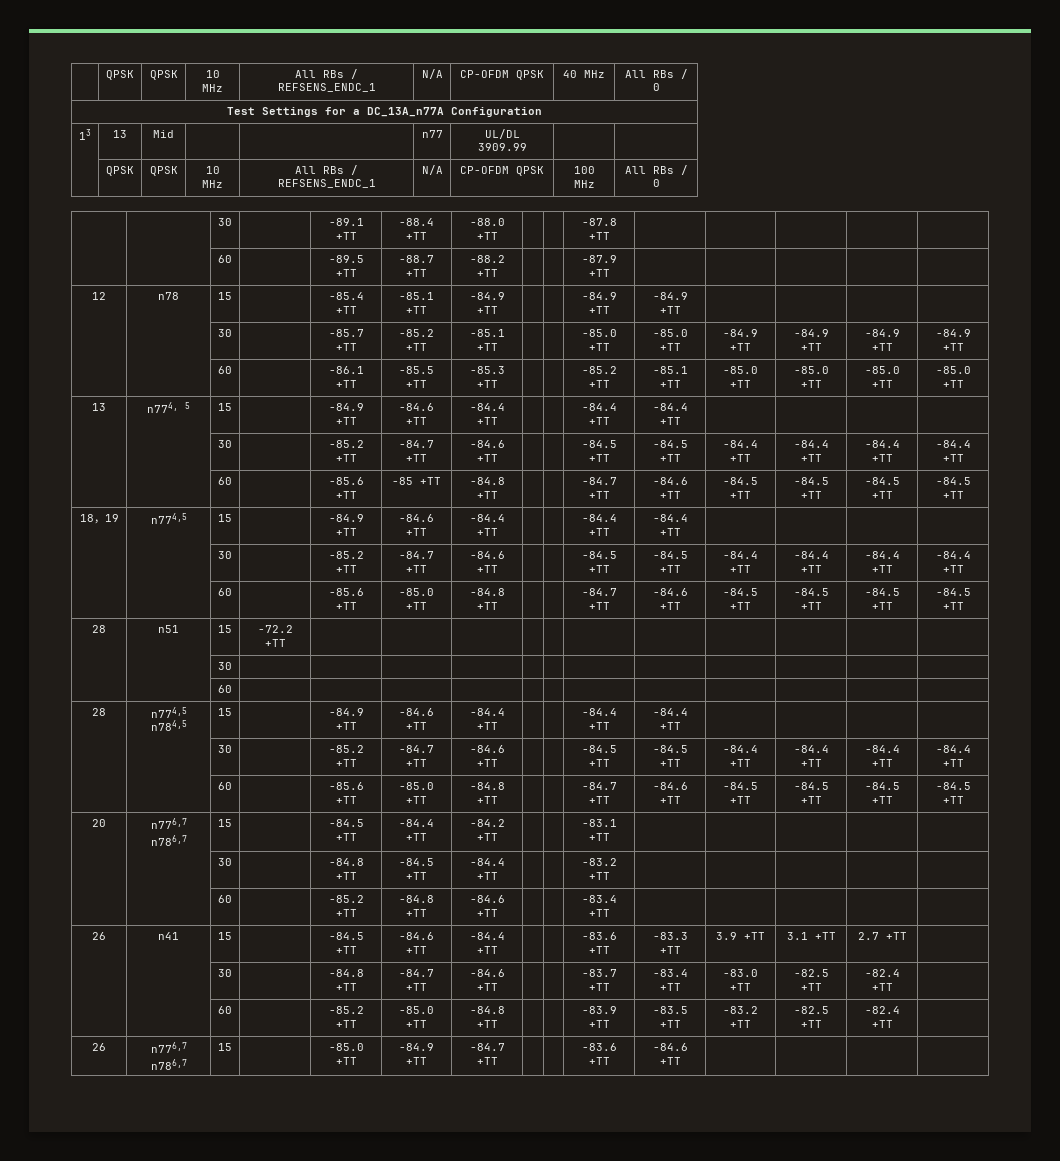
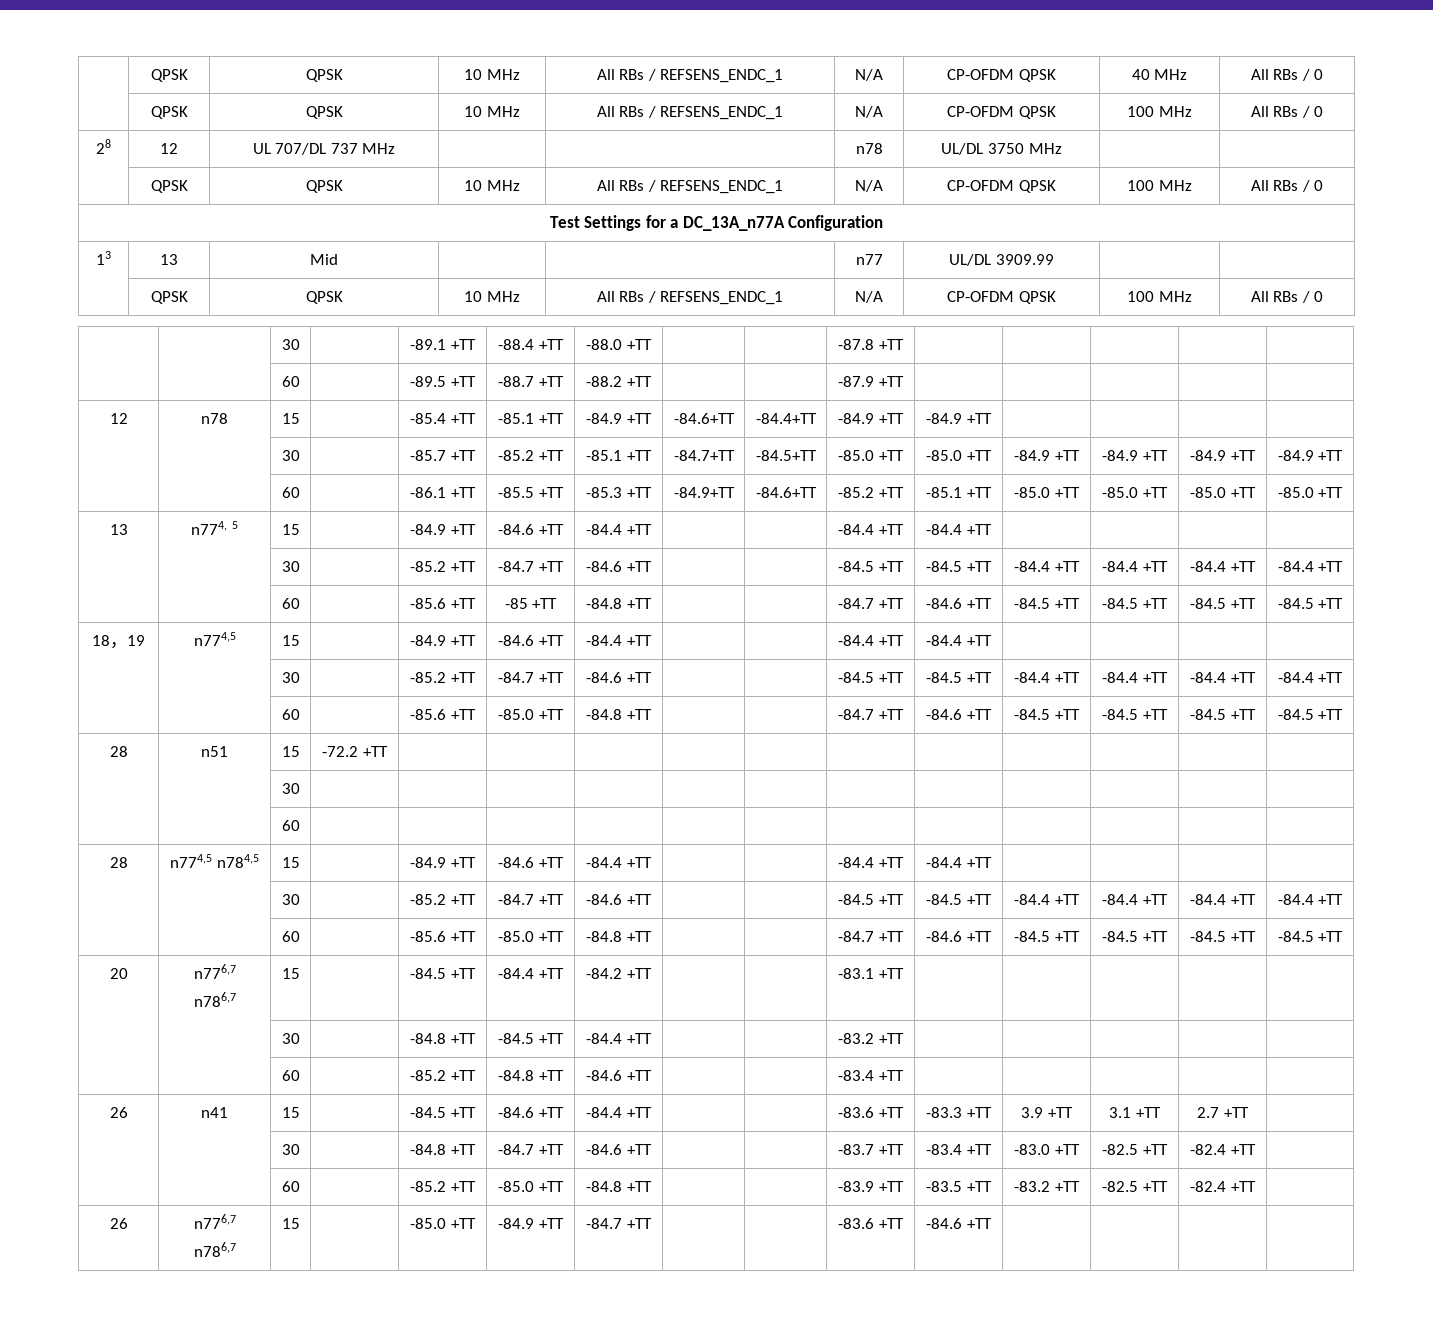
  | QPSK | QPSK | 10 MHz | All RBs / REFSENS_ENDC_1 | N/A | CP-OFDM QPSK | 40 MHz | All RBs / 0
+ | QPSK | QPSK | 10 MHz | All RBs / REFSENS_ENDC_1 | N/A | CP-OFDM QPSK | 100 MHz | All RBs / 0
+ 28 | 12 | UL 707/DL 737 MHz | | | n78 | UL/DL 3750 MHz | |
+ | QPSK | QPSK | 10 MHz | All RBs / REFSENS_ENDC_1 | N/A | CP-OFDM QPSK | 100 MHz | All RBs / 0
- 12 | n78 | 15 | | -85.4 +TT | -85.1 +TT | -84.9 +TT | | | -84.9 +TT | -84.9 +TT | | | |
+ 12 | n78 | 15 | | -85.4 +TT | -85.1 +TT | -84.9 +TT | -84.6+TT | -84.4+TT | -84.9 +TT | -84.9 +TT | | | |
- | | 30 | | -85.7 +TT | -85.2 +TT | -85.1 +TT | | | -85.0 +TT | -85.0 +TT | -84.9 +TT | -84.9 +TT | -84.9 +TT | -84.9 +TT
+ | | 30 | | -85.7 +TT | -85.2 +TT | -85.1 +TT | -84.7+TT | -84.5+TT | -85.0 +TT | -85.0 +TT | -84.9 +TT | -84.9 +TT | -84.9 +TT | -84.9 +TT
- | | 60 | | -86.1 +TT | -85.5 +TT | -85.3 +TT | | | -85.2 +TT | -85.1 +TT | -85.0 +TT | -85.0 +TT | -85.0 +TT | -85.0 +TT
+ | | 60 | | -86.1 +TT | -85.5 +TT | -85.3 +TT | -84.9+TT | -84.6+TT | -85.2 +TT | -85.1 +TT | -85.0 +TT | -85.0 +TT | -85.0 +TT | -85.0 +TT

